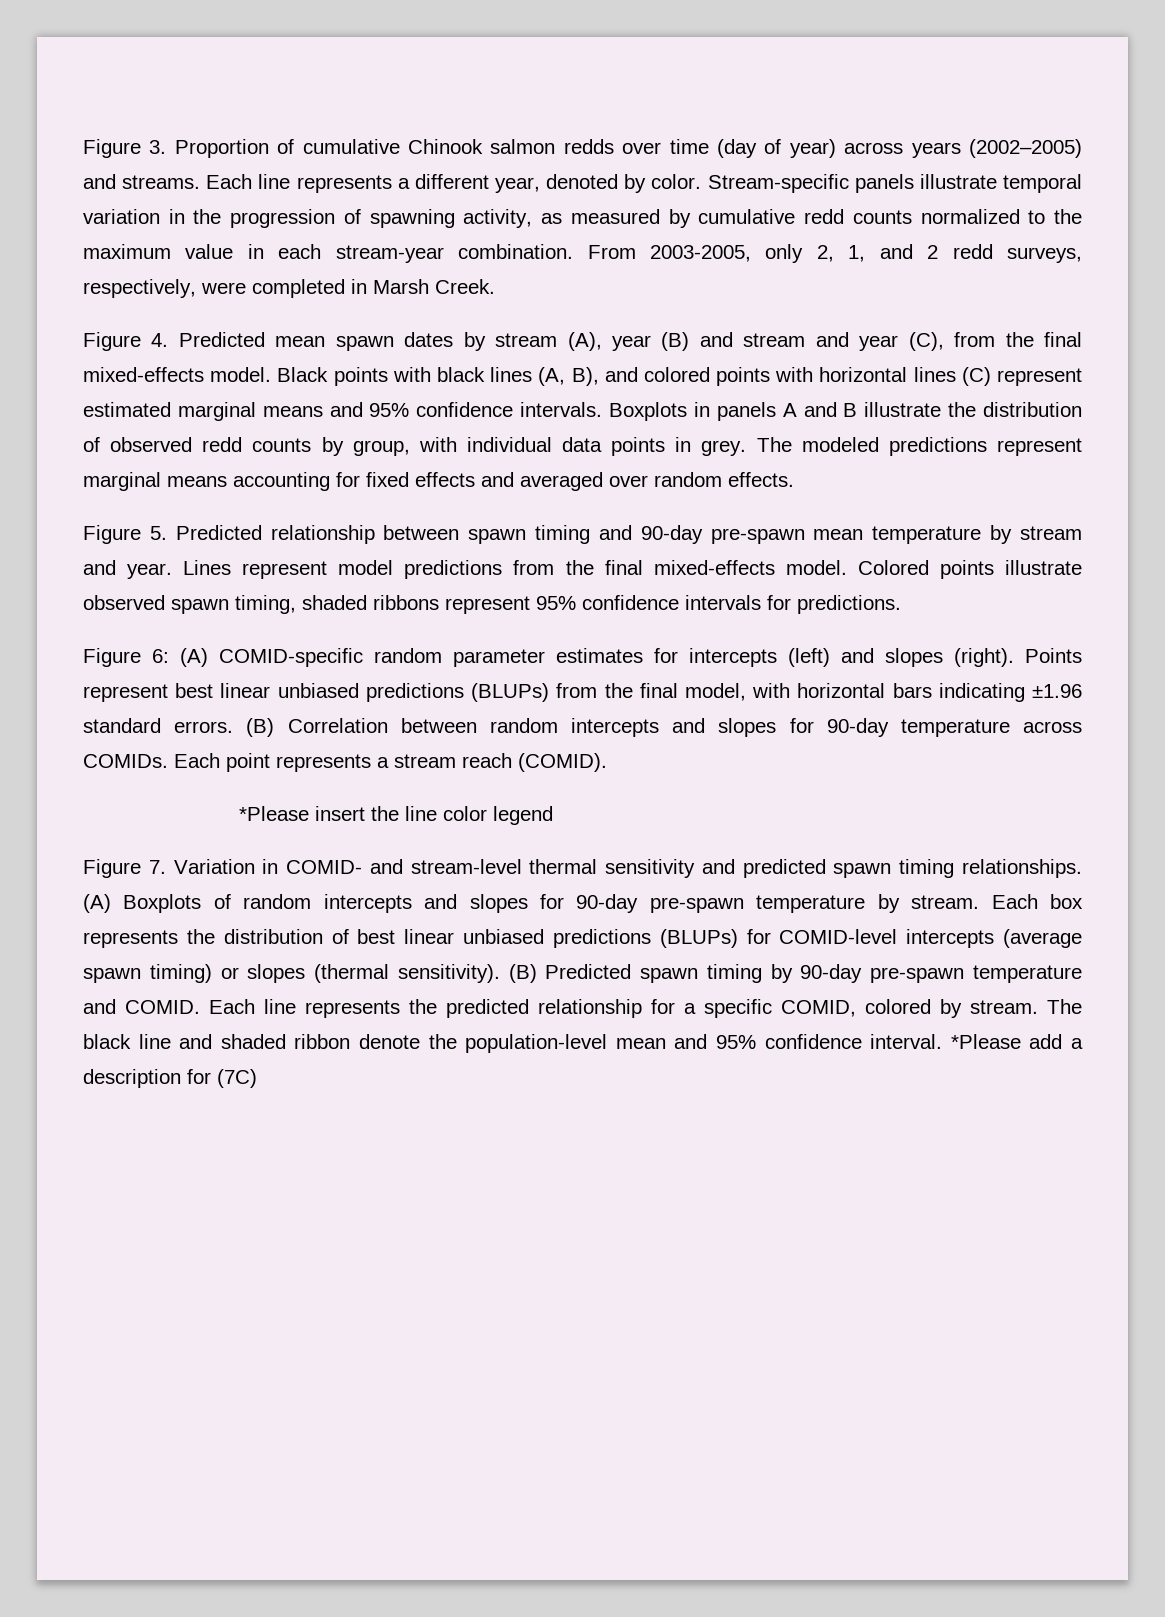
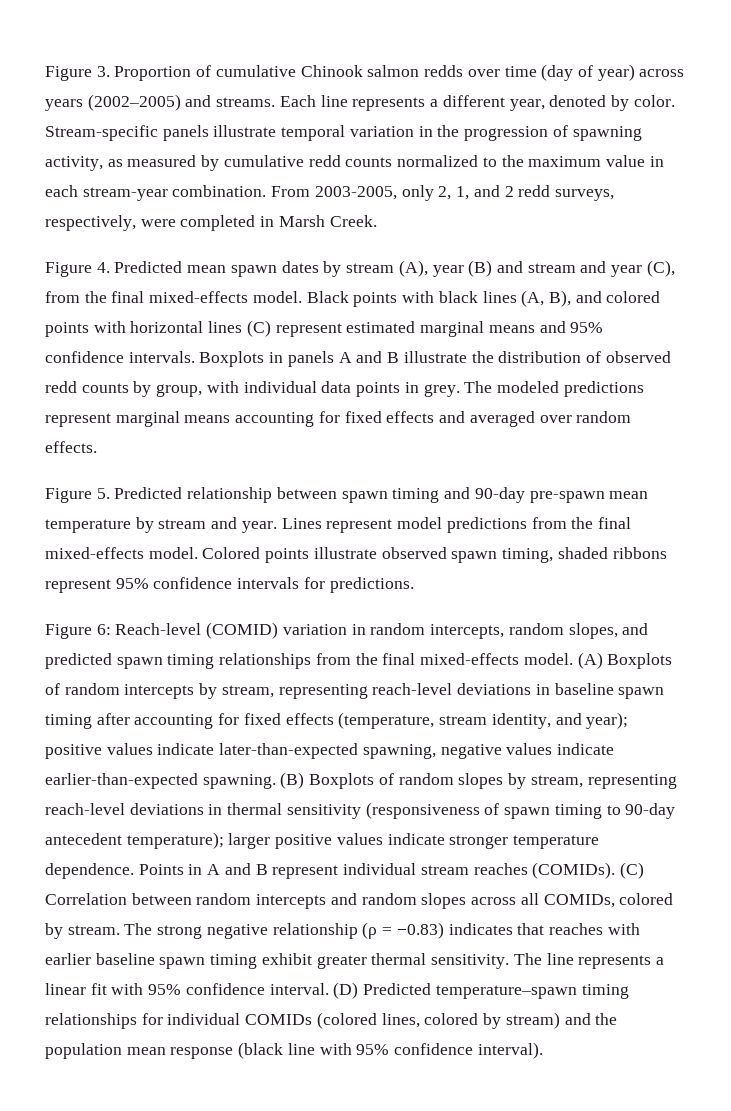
- Figure 6: (A) COMID-specific random parameter estimates for intercepts (left) and slopes (right). Points represent best linear unbiased predictions (BLUPs) from the final model, with horizontal bars indicating ±1.96 standard errors. (B) Correlation between random intercepts and slopes for 90-day temperature across COMIDs. Each point represents a stream reach (COMID).
- *Please insert the line color legend
- Figure 7. Variation in COMID- and stream-level thermal sensitivity and predicted spawn timing relationships. (A) Boxplots of random intercepts and slopes for 90-day pre-spawn temperature by stream. Each box represents the distribution of best linear unbiased predictions (BLUPs) for COMID-level intercepts (average spawn timing) or slopes (thermal sensitivity). (B) Predicted spawn timing by 90-day pre-spawn temperature and COMID. Each line represents the predicted relationship for a specific COMID, colored by stream. The black line and shaded ribbon denote the population-level mean and 95% confidence interval. *Please add a description for (7C)
+ Figure 6: Reach-level (COMID) variation in random intercepts, random slopes, and predicted spawn timing relationships from the final mixed-effects model. (A) Boxplots of random intercepts by stream, representing reach-level deviations in baseline spawn timing after accounting for fixed effects (temperature, stream identity, and year); positive values indicate later-than-expected spawning, negative values indicate earlier-than-expected spawning. (B) Boxplots of random slopes by stream, representing reach-level deviations in thermal sensitivity (responsiveness of spawn timing to 90-day antecedent temperature); larger positive values indicate stronger temperature dependence. Points in A and B represent individual stream reaches (COMIDs). (C) Correlation between random intercepts and random slopes across all COMIDs, colored by stream. The strong negative relationship (ρ = −0.83) indicates that reaches with earlier baseline spawn timing exhibit greater thermal sensitivity. The line represents a linear fit with 95% confidence interval. (D) Predicted temperature–spawn timing relationships for individual COMIDs (colored lines, colored by stream) and the population mean response (black line with 95% confidence interval).

